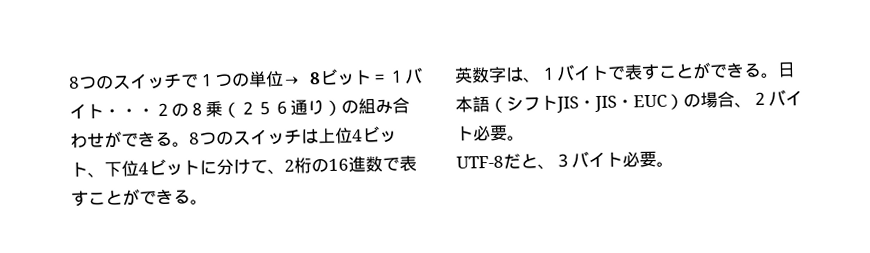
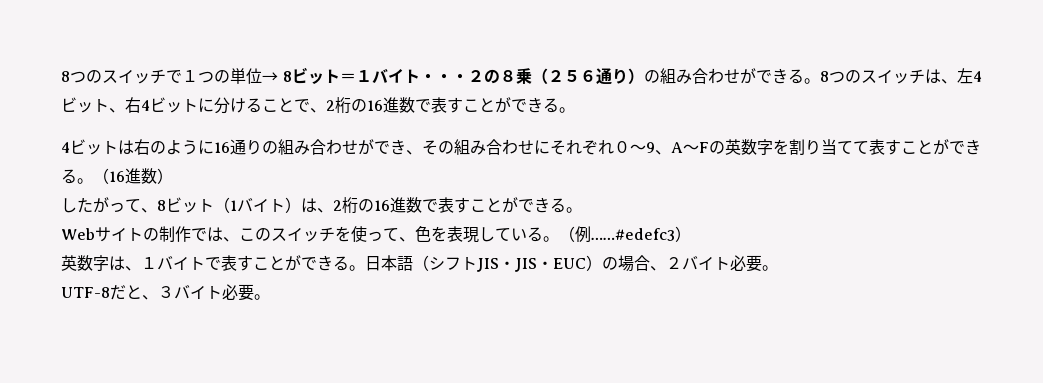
- 8つのスイッチは上位4ビット、下位4ビットに分けて、2桁の16進数で表すことができる。
+ 8つのスイッチは、左4ビット、右4ビットに分けることで、2桁の16進数で表すことができる。
+ 4ビットは右のように16通りの組み合わせができ、その組み合わせにそれぞれ０〜9、A〜Fの英数字を割り当てて表すことができる。（16進数）
+ したがって、8ビット（1バイト）は、2桁の16進数で表すことができる。
+ Webサイトの制作では、このスイッチを使って、色を表現している。（例……#edefc3）

